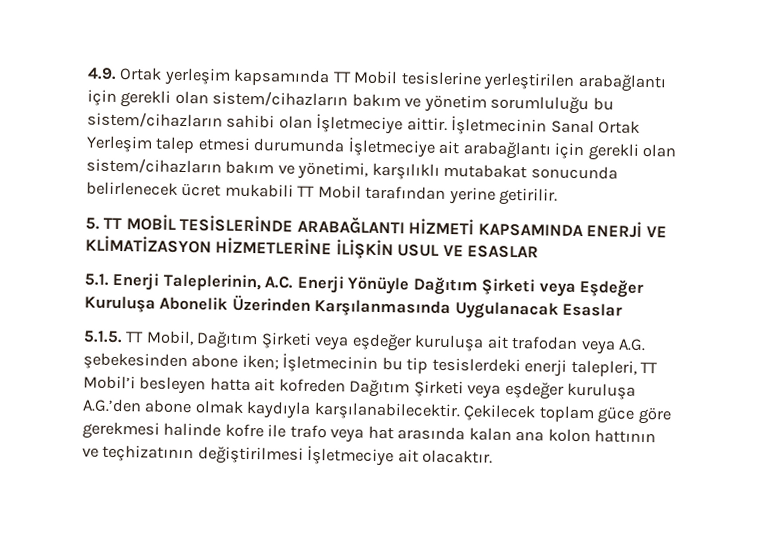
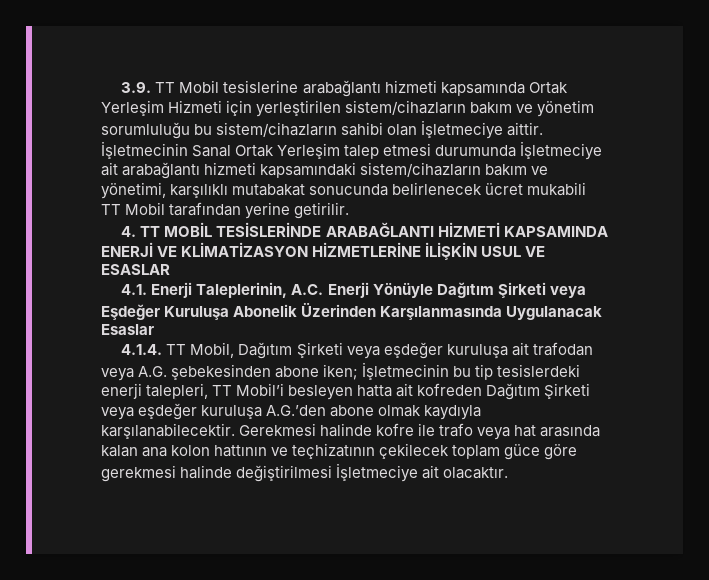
- 4.9. Ortak yerleşim kapsamında TT Mobil tesislerine yerleştirilen arabağlantı için gerekli olan sistem/cihazların bakım ve yönetim sorumluluğu bu sistem/cihazların sahibi olan İşletmeciye aittir.
+ 3.9. TT Mobil tesislerine arabağlantı hizmeti kapsamında Ortak Yerleşim Hizmeti için yerleştirilen sistem/cihazların bakım ve yönetim sorumluluğu bu sistem/cihazların sahibi olan İşletmeciye aittir.
- İşletmecinin Sanal Ortak Yerleşim talep etmesi durumunda İşletmeciye ait arabağlantı için gerekli olan sistem/cihazların bakım ve yönetimi, karşılıklı mutabakat sonucunda belirlenecek ücret mukabili TT Mobil tarafından yerine getirilir.
+ İşletmecinin Sanal Ortak Yerleşim talep etmesi durumunda İşletmeciye ait arabağlantı hizmeti kapsamındaki sistem/cihazların bakım ve yönetimi, karşılıklı mutabakat sonucunda belirlenecek ücret mukabili TT Mobil tarafından yerine getirilir.
- 5. TT MOBİL TESİSLERİNDE ARABAĞLANTI HİZMETİ KAPSAMINDA ENERJİ VE KLİMATİZASYON HİZMETLERİNE İLİŞKİN USUL VE ESASLAR
+ 4. TT MOBİL TESİSLERİNDE ARABAĞLANTI HİZMETİ KAPSAMINDA ENERJİ VE KLİMATİZASYON HİZMETLERİNE İLİŞKİN USUL VE ESASLAR
- 5.1. Enerji Taleplerinin, A.C. Enerji Yönüyle Dağıtım Şirketi veya Eşdeğer Kuruluşa Abonelik Üzerinden Karşılanmasında Uygulanacak Esaslar
+ 4.1. Enerji Taleplerinin, A.C. Enerji Yönüyle Dağıtım Şirketi veya Eşdeğer Kuruluşa Abonelik Üzerinden Karşılanmasında Uygulanacak Esaslar
- 5.1.5. TT Mobil, Dağıtım Şirketi veya eşdeğer kuruluşa ait trafodan veya A.G. şebekesinden abone iken; İşletmecinin bu tip tesislerdeki enerji talepleri, TT Mobil’i besleyen hatta ait kofreden Dağıtım Şirketi veya eşdeğer kuruluşa A.G.’den abone olmak kaydıyla karşılanabilecektir.
+ 4.1.4. TT Mobil, Dağıtım Şirketi veya eşdeğer kuruluşa ait trafodan veya A.G. şebekesinden abone iken; İşletmecinin bu tip tesislerdeki enerji talepleri, TT Mobil’i besleyen hatta ait kofreden Dağıtım Şirketi veya eşdeğer kuruluşa A.G.’den abone olmak kaydıyla karşılanabilecektir.
- Çekilecek toplam güce göre gerekmesi halinde kofre ile trafo veya hat arasında kalan ana kolon hattının ve teçhizatının değiştirilmesi İşletmeciye ait olacaktır.
+ Gerekmesi halinde kofre ile trafo veya hat arasında kalan ana kolon hattının ve teçhizatının çekilecek toplam güce göre gerekmesi halinde değiştirilmesi İşletmeciye ait olacaktır.

